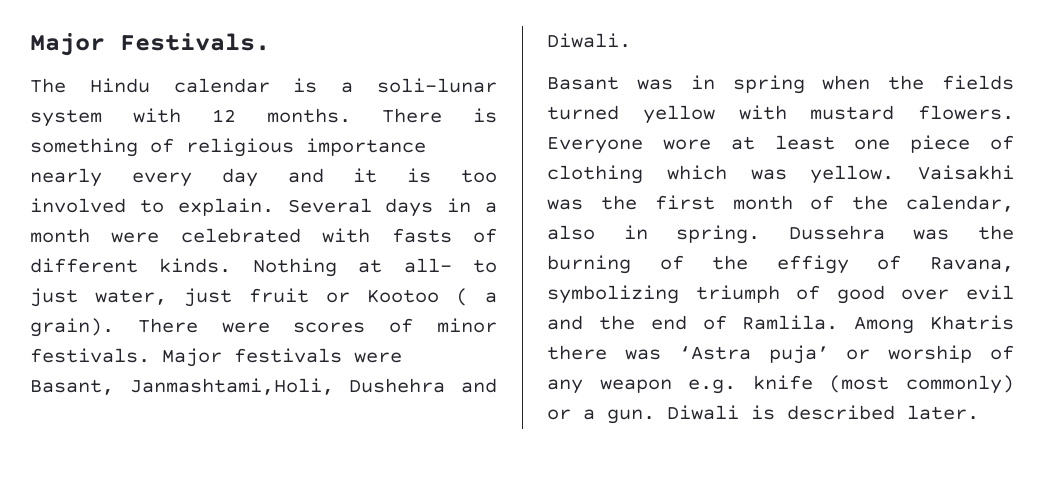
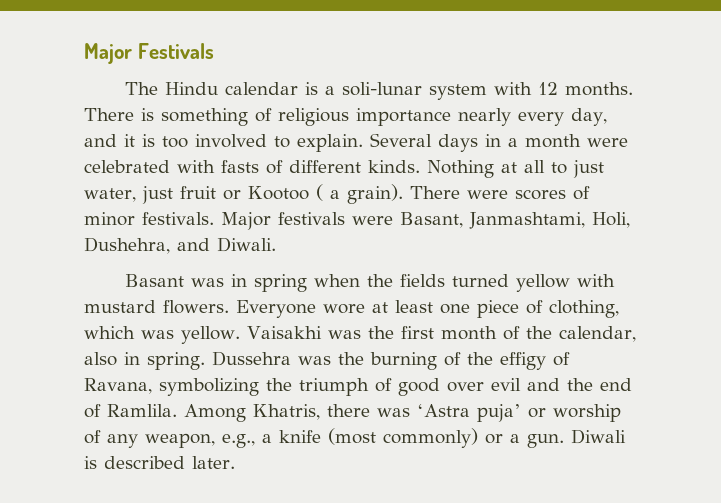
- Major Festivals.
+ Major Festivals
- There is something of religious importance nearly every day and it is too involved to explain.
+ There is something of religious importance nearly every day, and it is too involved to explain.
- Nothing at all- to just water, just fruit or Kootoo ( a grain).
+ Nothing at all to just water, just fruit or Kootoo ( a grain).
- Major festivals were Basant, Janmashtami,Holi, Dushehra and Diwali.
+ Major festivals were Basant, Janmashtami, Holi, Dushehra, and Diwali.
- Everyone wore at least one piece of clothing which was yellow.
+ Everyone wore at least one piece of clothing, which was yellow.
- Dussehra was the burning of the effigy of Ravana, symbolizing triumph of good over evil and the end of Ramlila.
+ Dussehra was the burning of the effigy of Ravana, symbolizing the triumph of good over evil and the end of Ramlila.
- Among Khatris there was ‘Astra puja’ or worship of any weapon e.g. knife (most commonly) or a gun.
+ Among Khatris, there was ‘Astra puja’ or worship of any weapon, e.g., a knife (most commonly) or a gun.

